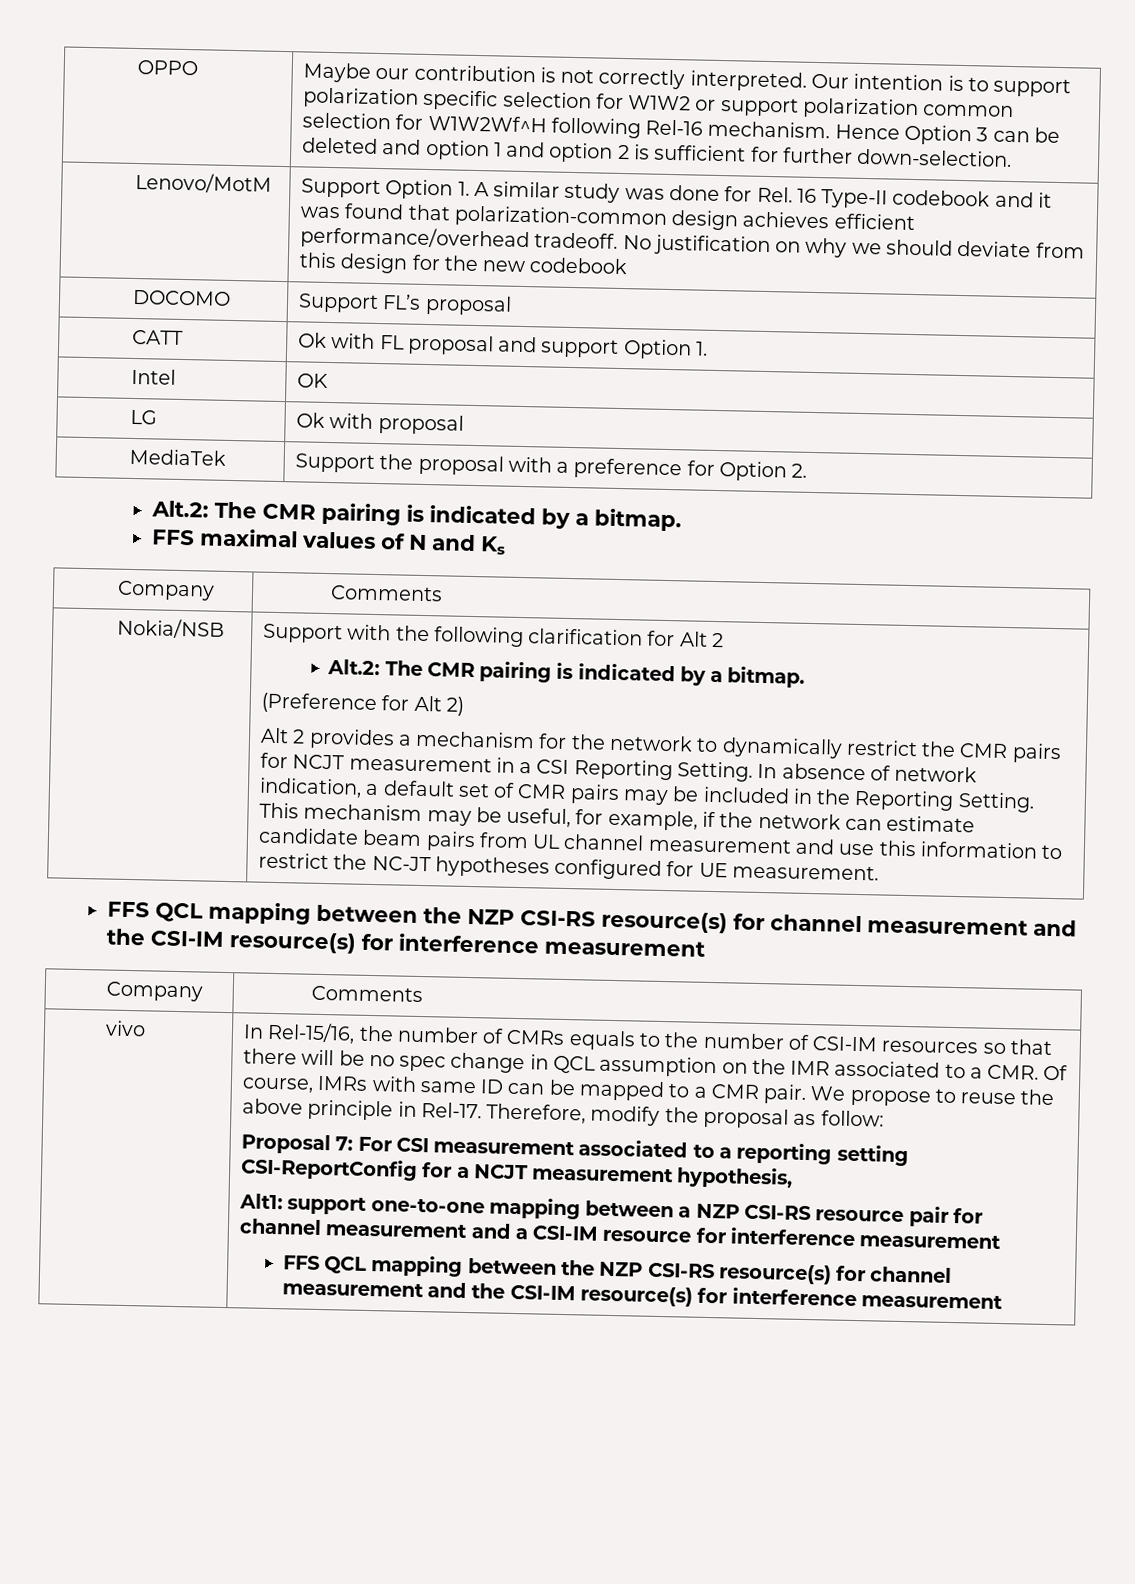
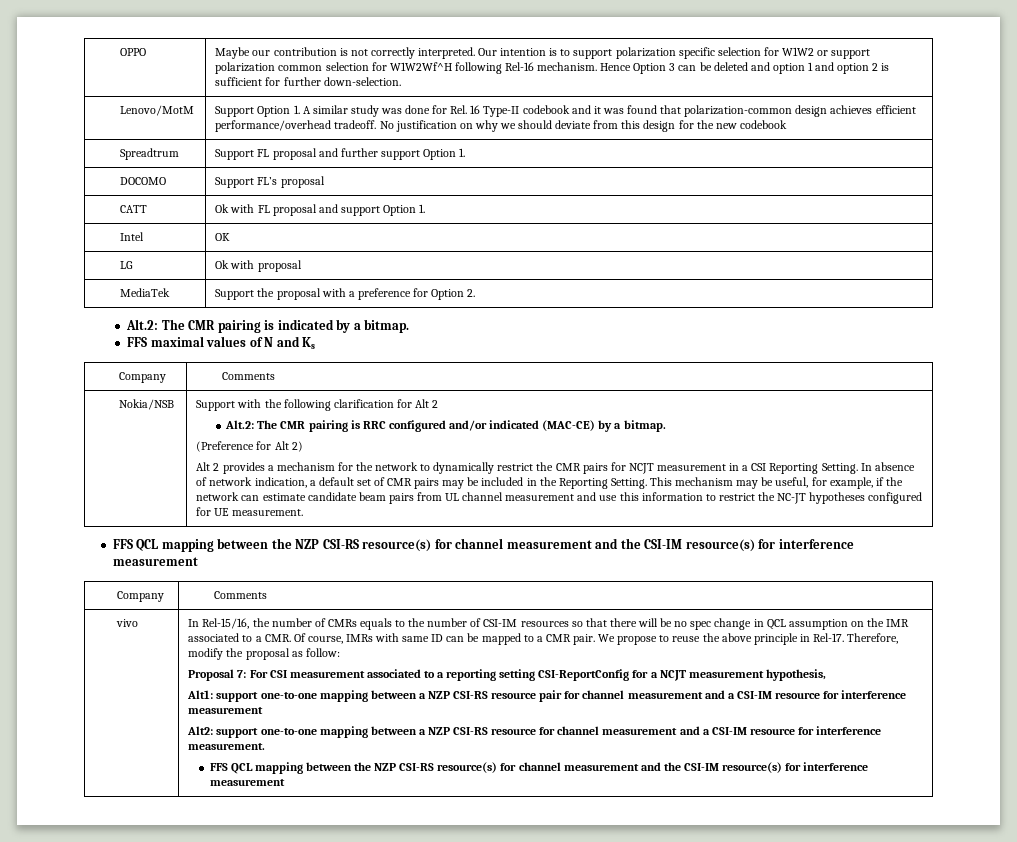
+ Spreadtrum | Support FL proposal and further support Option 1.
  Support with the following clarification for Alt 2
- Alt.2: The CMR pairing is indicated by a bitmap.
+ Alt.2: The CMR pairing is RRC configured and/or indicated (MAC-CE) by a bitmap.
+ Alt2: support one-to-one mapping between a NZP CSI-RS resource for channel measurement and a CSI-IM resource for interference measurement.

